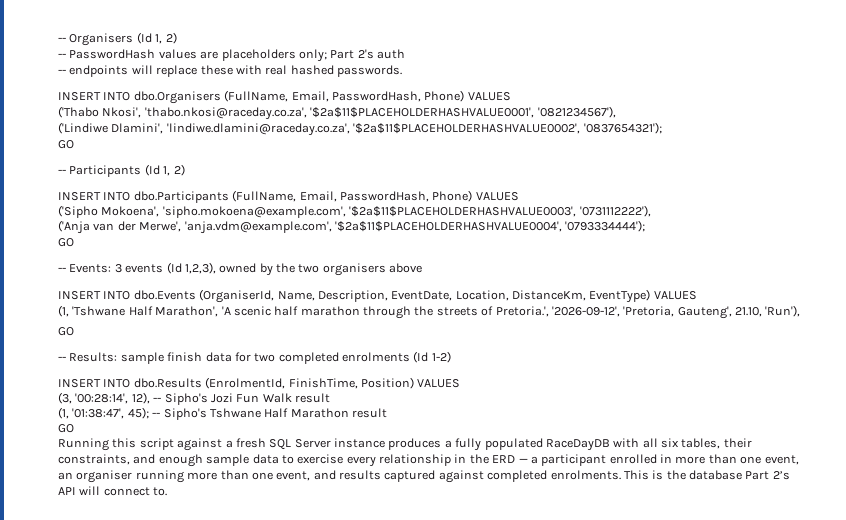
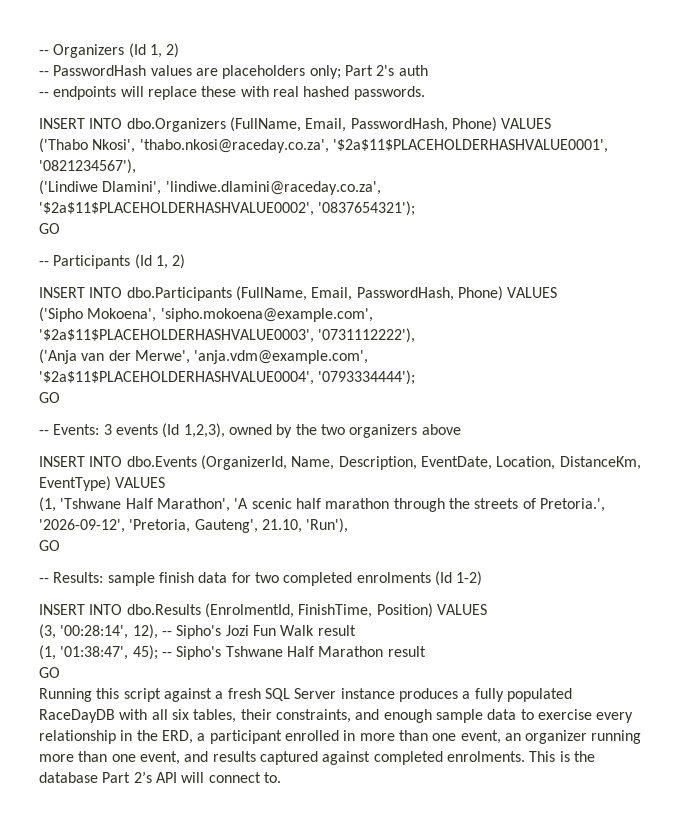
- -- Organisers (Id 1, 2)
+ -- Organizers (Id 1, 2)
- INSERT INTO dbo.Organisers (FullName, Email, PasswordHash, Phone) VALUES
+ INSERT INTO dbo.Organizers (FullName, Email, PasswordHash, Phone) VALUES
- -- Events: 3 events (Id 1,2,3), owned by the two organisers above
+ -- Events: 3 events (Id 1,2,3), owned by the two organizers above
- INSERT INTO dbo.Events (OrganiserId, Name, Description, EventDate, Location, DistanceKm, EventType) VALUES
+ INSERT INTO dbo.Events (OrganizerId, Name, Description, EventDate, Location, DistanceKm, EventType) VALUES
- Running this script against a fresh SQL Server instance produces a fully populated RaceDayDB with all six tables, their constraints, and enough sample data to exercise every relationship in the ERD — a participant enrolled in more than one event, an organiser running more than one event, and results captured against completed enrolments.
+ Running this script against a fresh SQL Server instance produces a fully populated RaceDayDB with all six tables, their constraints, and enough sample data to exercise every relationship in the ERD, a participant enrolled in more than one event, an organizer running more than one event, and results captured against completed enrolments.

